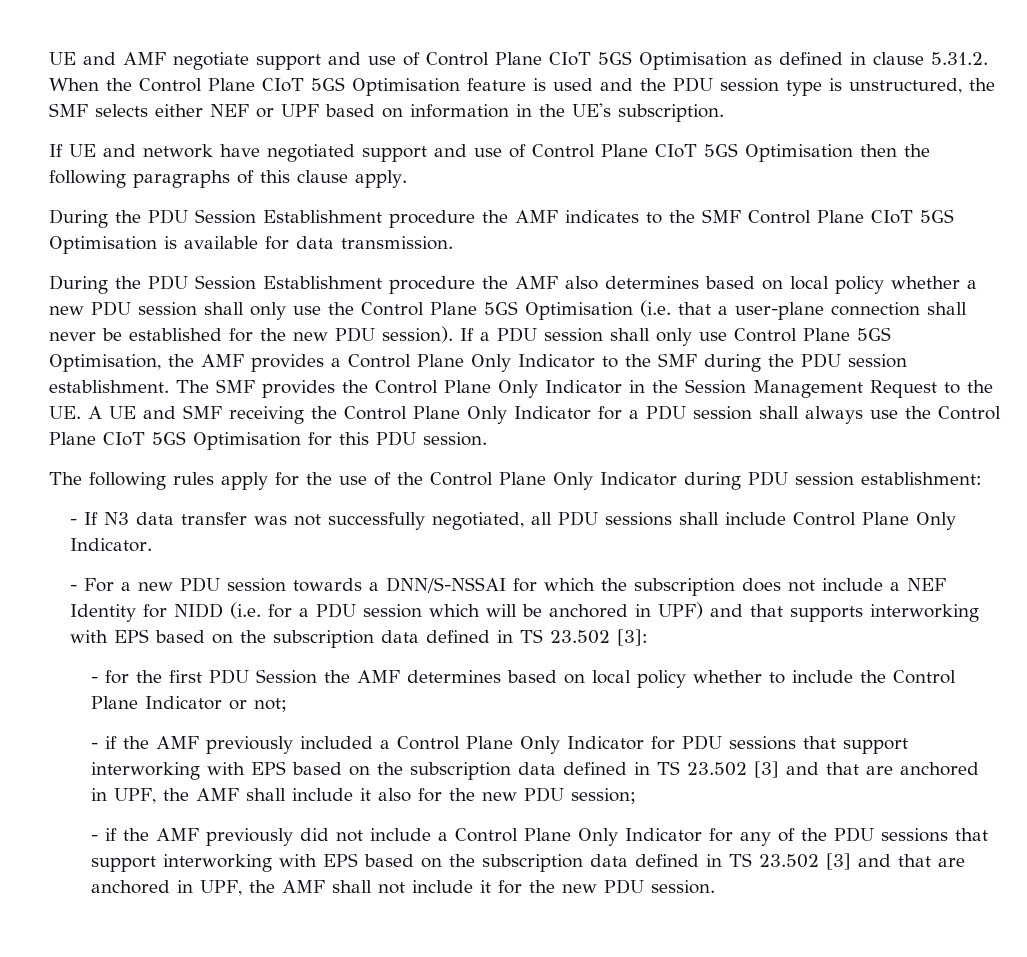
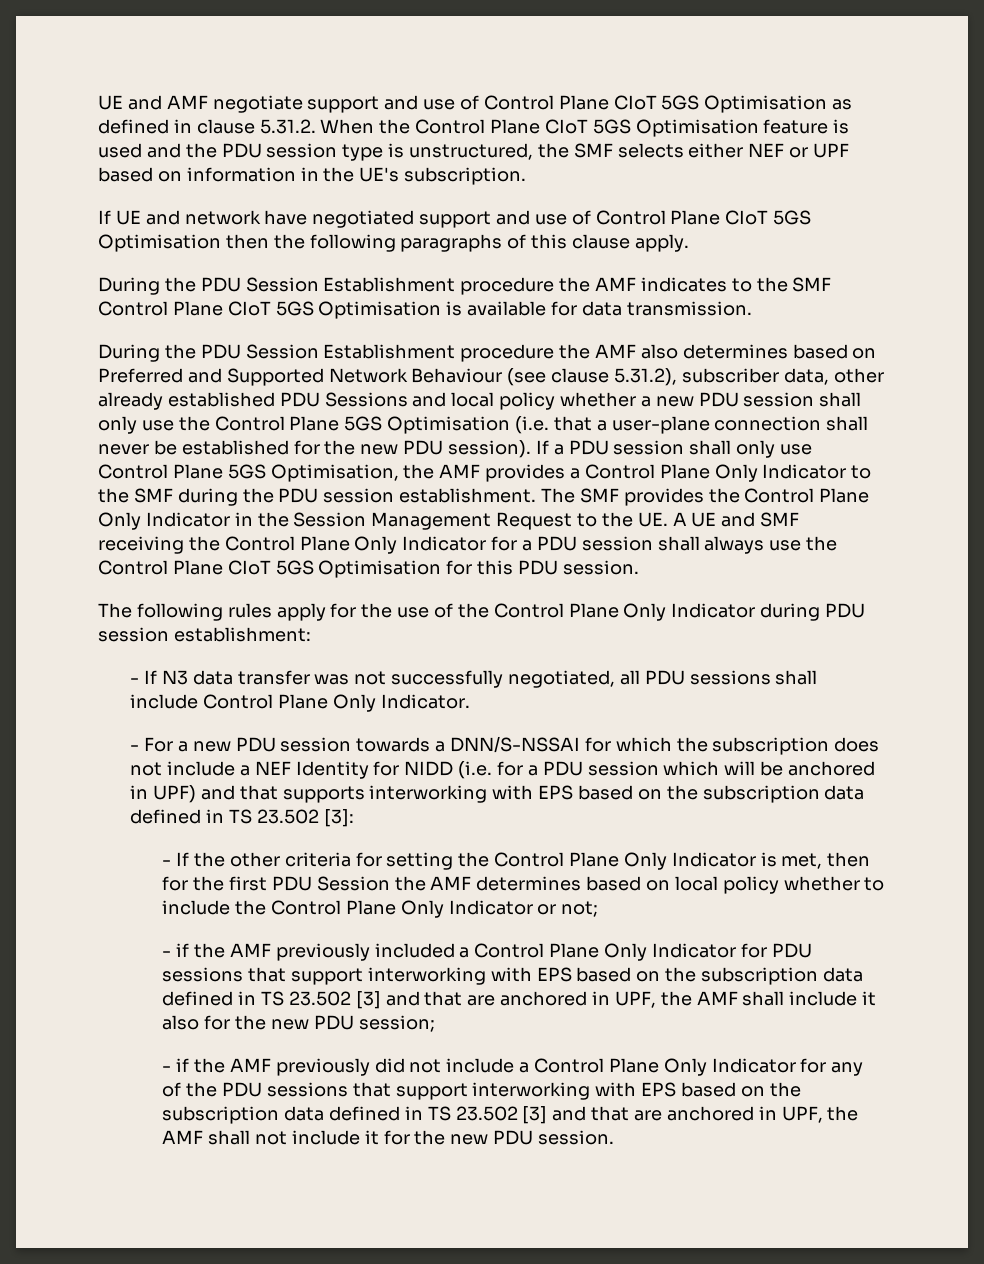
- During the PDU Session Establishment procedure the AMF also determines based on local policy whether a new PDU session shall only use the Control Plane 5GS Optimisation (i.e. that a user-plane connection shall never be established for the new PDU session).
+ During the PDU Session Establishment procedure the AMF also determines based on Preferred and Supported Network Behaviour (see clause 5.31.2), subscriber data, other already established PDU Sessions and local policy whether a new PDU session shall only use the Control Plane 5GS Optimisation (i.e. that a user-plane connection shall never be established for the new PDU session).
- - for the first PDU Session the AMF determines based on local policy whether to include the Control Plane Indicator or not;
+ - If the other criteria for setting the Control Plane Only Indicator is met, then for the first PDU Session the AMF determines based on local policy whether to include the Control Plane Only Indicator or not;

